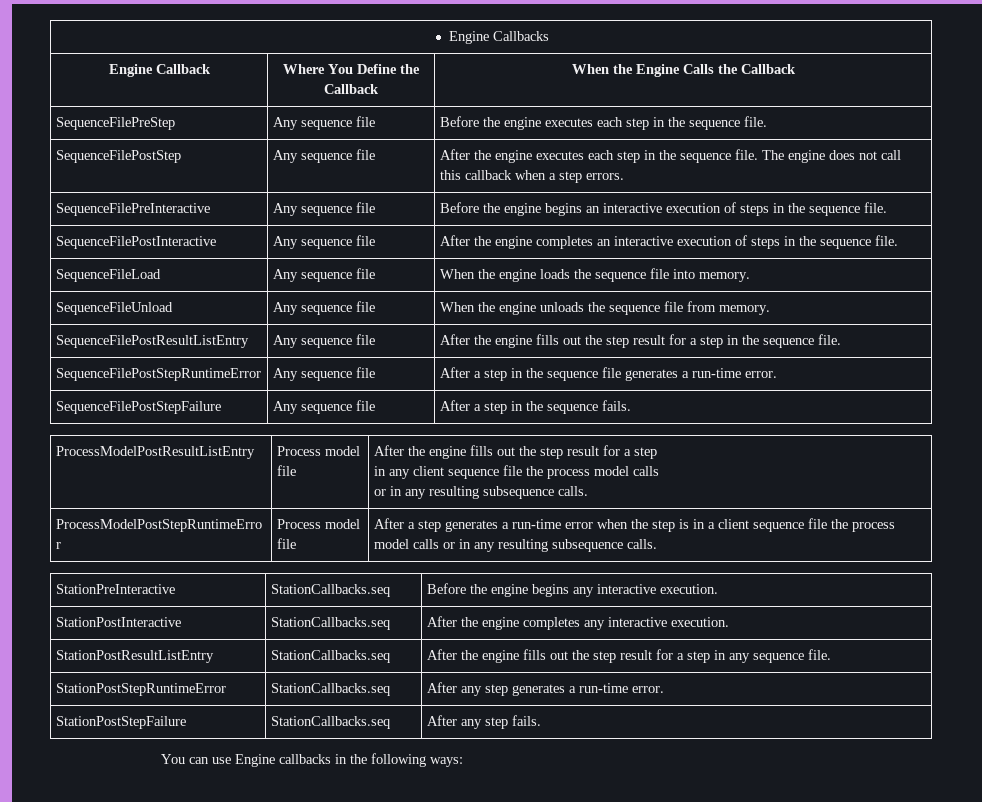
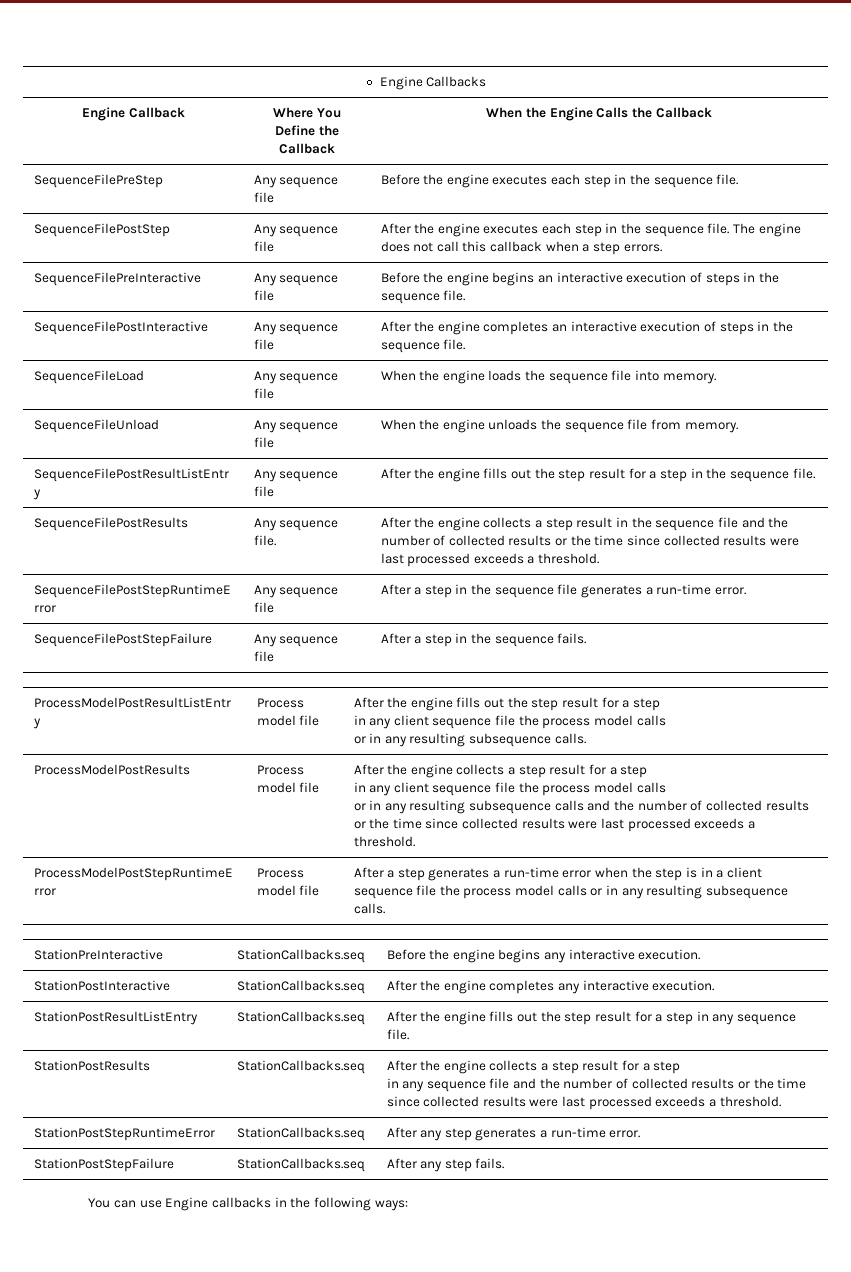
+ SequenceFilePostResults | Any sequence file. | After the engine collects a step result in the sequence file and the number of collected results or the time since collected results were last processed exceeds a threshold.
+ ProcessModelPostResults | Process model file | After the engine collects a step result for a step
+ in any client sequence file the process model calls
+ or in any resulting subsequence calls and the number of collected results or the time since collected results were last processed exceeds a threshold.
+ StationPostResults | StationCallbacks.seq | After the engine collects a step result for a step
+ in any sequence file and the number of collected results or the time since collected results were last processed exceeds a threshold.

